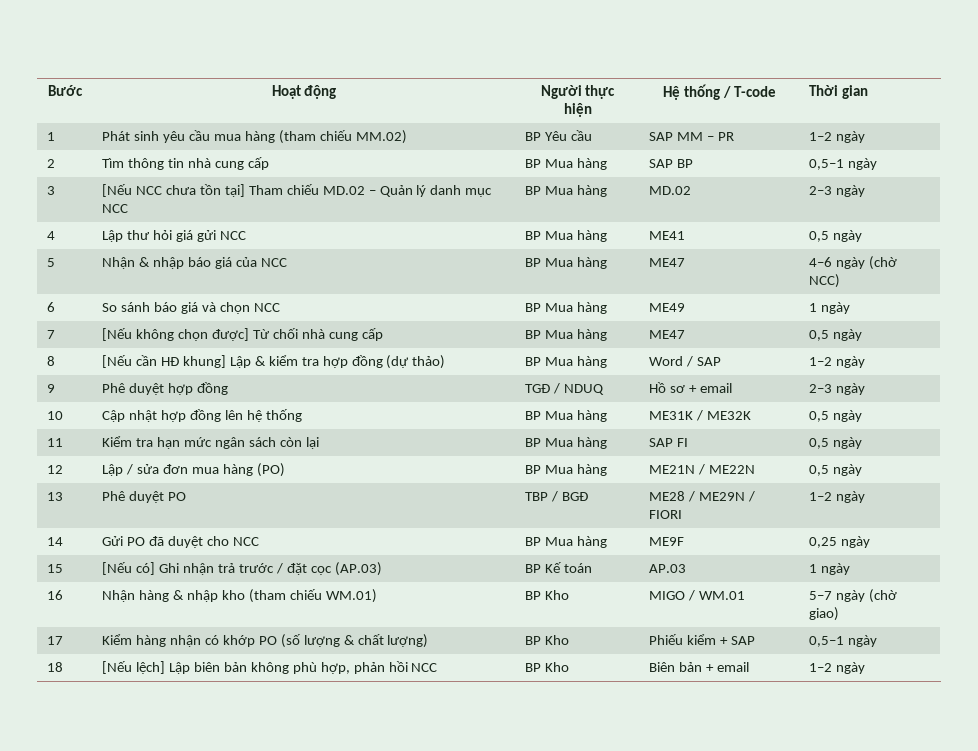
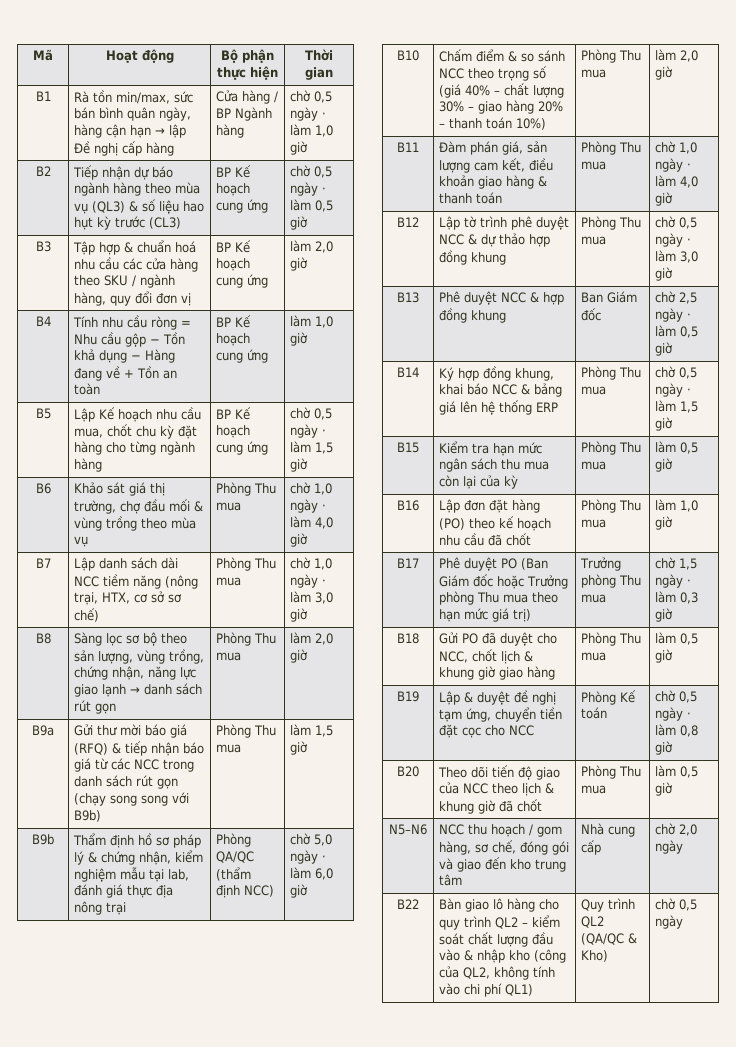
- Bước | Hoạt động | Người thực hiện | Hệ thống / T-code | Thời gian
- 1 | Phát sinh yêu cầu mua hàng (tham chiếu MM.02) | BP Yêu cầu | SAP MM – PR | 1–2 ngày
- 2 | Tìm thông tin nhà cung cấp | BP Mua hàng | SAP BP | 0,5–1 ngày
- 3 | [Nếu NCC chưa tồn tại] Tham chiếu MD.02 – Quản lý danh mục NCC | BP Mua hàng | MD.02 | 2–3 ngày
- 4 | Lập thư hỏi giá gửi NCC | BP Mua hàng | ME41 | 0,5 ngày
- 5 | Nhận & nhập báo giá của NCC | BP Mua hàng | ME47 | 4–6 ngày (chờ NCC)
- 6 | So sánh báo giá và chọn NCC | BP Mua hàng | ME49 | 1 ngày
- 7 | [Nếu không chọn được] Từ chối nhà cung cấp | BP Mua hàng | ME47 | 0,5 ngày
- 8 | [Nếu cần HĐ khung] Lập & kiểm tra hợp đồng (dự thảo) | BP Mua hàng | Word / SAP | 1–2 ngày
- 9 | Phê duyệt hợp đồng | TGĐ / NDUQ | Hồ sơ + email | 2–3 ngày
- 10 | Cập nhật hợp đồng lên hệ thống | BP Mua hàng | ME31K / ME32K | 0,5 ngày
- 11 | Kiểm tra hạn mức ngân sách còn lại | BP Mua hàng | SAP FI | 0,5 ngày
- 12 | Lập / sửa đơn mua hàng (PO) | BP Mua hàng | ME21N / ME22N | 0,5 ngày
- 13 | Phê duyệt PO | TBP / BGĐ | ME28 / ME29N / FIORI | 1–2 ngày
- 14 | Gửi PO đã duyệt cho NCC | BP Mua hàng | ME9F | 0,25 ngày
- 15 | [Nếu có] Ghi nhận trả trước / đặt cọc (AP.03) | BP Kế toán | AP.03 | 1 ngày
- 16 | Nhận hàng & nhập kho (tham chiếu WM.01) | BP Kho | MIGO / WM.01 | 5–7 ngày (chờ giao)
- 17 | Kiểm hàng nhận có khớp PO (số lượng & chất lượng) | BP Kho | Phiếu kiểm + SAP | 0,5–1 ngày
- 18 | [Nếu lệch] Lập biên bản không phù hợp, phản hồi NCC | BP Kho | Biên bản + email | 1–2 ngày
+ Mã | Hoạt động | Bộ phận thực hiện | Thời gian
+ B1 | Rà tồn min/max, sức bán bình quân ngày, hàng cận hạn → lập Đề nghị cấp hàng | Cửa hàng / BP Ngành hàng | chờ 0,5 ngày · làm 1,0 giờ
+ B2 | Tiếp nhận dự báo ngành hàng theo mùa vụ (QL3) & số liệu hao hụt kỳ trước (CL3) | BP Kế hoạch cung ứng | chờ 0,5 ngày · làm 0,5 giờ
+ B3 | Tập hợp & chuẩn hoá nhu cầu các cửa hàng theo SKU / ngành hàng, quy đổi đơn vị | BP Kế hoạch cung ứng | làm 2,0 giờ
+ B4 | Tính nhu cầu ròng = Nhu cầu gộp − Tồn khả dụng − Hàng đang về + Tồn an toàn | BP Kế hoạch cung ứng | làm 1,0 giờ
+ B5 | Lập Kế hoạch nhu cầu mua, chốt chu kỳ đặt hàng cho từng ngành hàng | BP Kế hoạch cung ứng | chờ 0,5 ngày · làm 1,5 giờ
+ B6 | Khảo sát giá thị trường, chợ đầu mối & vùng trồng theo mùa vụ | Phòng Thu mua | chờ 1,0 ngày · làm 4,0 giờ
+ B7 | Lập danh sách dài NCC tiềm năng (nông trại, HTX, cơ sở sơ chế) | Phòng Thu mua | chờ 1,0 ngày · làm 3,0 giờ
+ B8 | Sàng lọc sơ bộ theo sản lượng, vùng trồng, chứng nhận, năng lực giao lạnh → danh sách rút gọn | Phòng Thu mua | làm 2,0 giờ
+ B9a | Gửi thư mời báo giá (RFQ) & tiếp nhận báo giá từ các NCC trong danh sách rút gọn (chạy song song với B9b) | Phòng Thu mua | làm 1,5 giờ
+ B9b | Thẩm định hồ sơ pháp lý & chứng nhận, kiểm nghiệm mẫu tại lab, đánh giá thực địa nông trại | Phòng QA/QC (thẩm định NCC) | chờ 5,0 ngày · làm 6,0 giờ
+ B10 | Chấm điểm & so sánh NCC theo trọng số (giá 40% – chất lượng 30% – giao hàng 20% – thanh toán 10%) | Phòng Thu mua | làm 2,0 giờ
+ B11 | Đàm phán giá, sản lượng cam kết, điều khoản giao hàng & thanh toán | Phòng Thu mua | chờ 1,0 ngày · làm 4,0 giờ
+ B12 | Lập tờ trình phê duyệt NCC & dự thảo hợp đồng khung | Phòng Thu mua | chờ 0,5 ngày · làm 3,0 giờ
+ B13 | Phê duyệt NCC & hợp đồng khung | Ban Giám đốc | chờ 2,5 ngày · làm 0,5 giờ
+ B14 | Ký hợp đồng khung, khai báo NCC & bảng giá lên hệ thống ERP | Phòng Thu mua | chờ 0,5 ngày · làm 1,5 giờ
+ B15 | Kiểm tra hạn mức ngân sách thu mua còn lại của kỳ | Phòng Thu mua | làm 0,5 giờ
+ B16 | Lập đơn đặt hàng (PO) theo kế hoạch nhu cầu đã chốt | Phòng Thu mua | làm 1,0 giờ
+ B17 | Phê duyệt PO (Ban Giám đốc hoặc Trưởng phòng Thu mua theo hạn mức giá trị) | Trưởng phòng Thu mua | chờ 1,5 ngày · làm 0,3 giờ
+ B18 | Gửi PO đã duyệt cho NCC, chốt lịch & khung giờ giao hàng | Phòng Thu mua | làm 0,5 giờ
+ B19 | Lập & duyệt đề nghị tạm ứng, chuyển tiền đặt cọc cho NCC | Phòng Kế toán | chờ 0,5 ngày · làm 0,8 giờ
+ B20 | Theo dõi tiến độ giao của NCC theo lịch & khung giờ đã chốt | Phòng Thu mua | làm 0,5 giờ
+ N5–N6 | NCC thu hoạch / gom hàng, sơ chế, đóng gói và giao đến kho trung tâm | Nhà cung cấp | chờ 2,0 ngày
+ B22 | Bàn giao lô hàng cho quy trình QL2 – kiểm soát chất lượng đầu vào & nhập kho (công của QL2, không tính vào chi phí QL1) | Quy trình QL2 (QA/QC & Kho) | chờ 0,5 ngày

